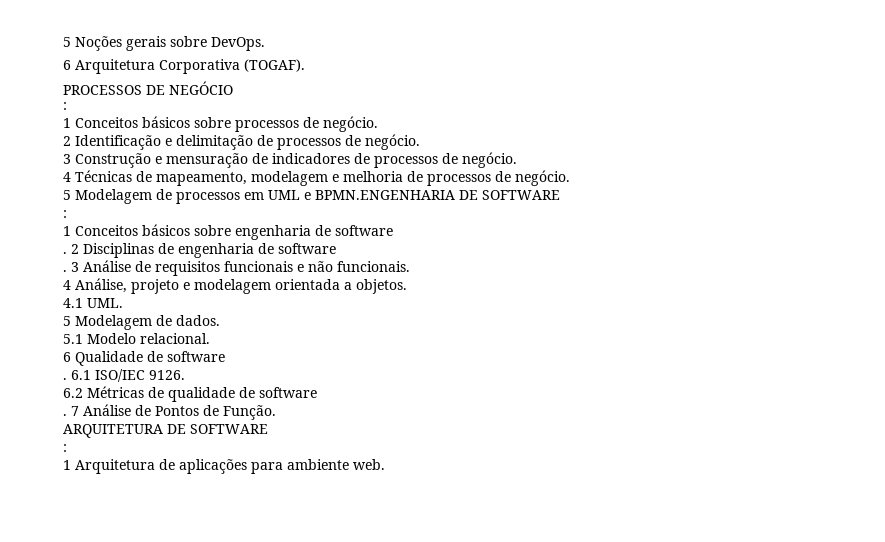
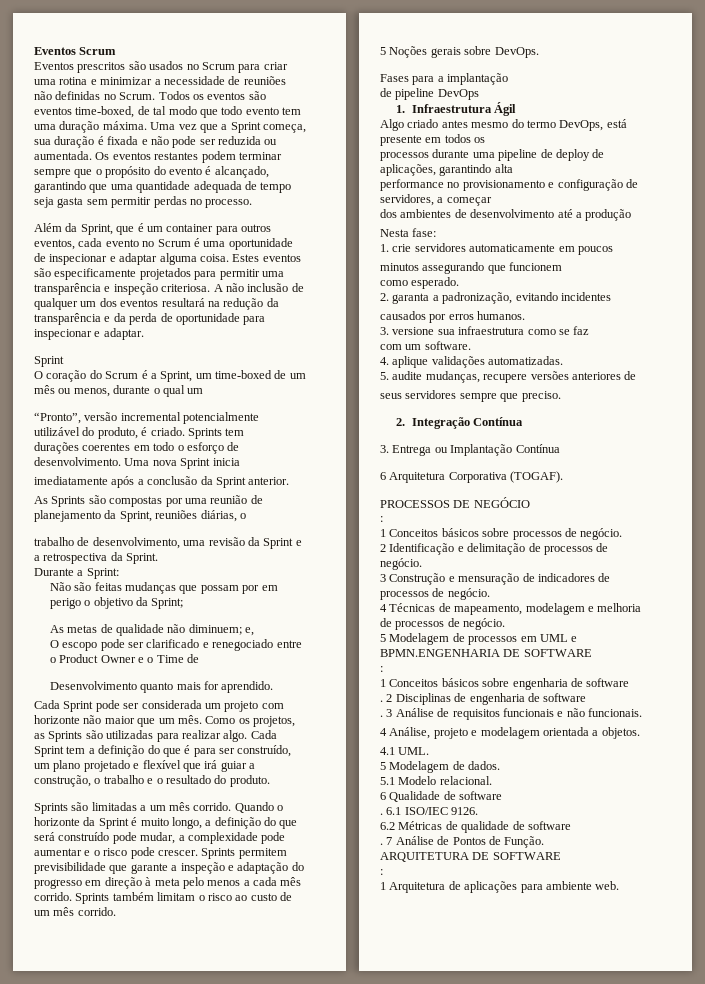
+ Eventos Scrum
+ Eventos prescritos são usados no Scrum para criar uma rotina e minimizar a necessidade de reuniões não definidas no Scrum. Todos os eventos são eventos time-boxed, de tal modo que todo evento tem uma duração máxima. Uma vez que a Sprint começa, sua duração é fixada e não pode ser reduzida ou aumentada. Os eventos restantes podem terminar sempre que o propósito do evento é alcançado, garantindo que uma quantidade adequada de tempo seja gasta sem permitir perdas no processo.
+ Além da Sprint, que é um container para outros eventos, cada evento no Scrum é uma oportunidade de inspecionar e adaptar alguma coisa. Estes eventos são especificamente projetados para permitir uma transparência e inspeção criteriosa. A não inclusão de qualquer um dos eventos resultará na redução da transparência e da perda de oportunidade para inspecionar e adaptar.
+ Sprint
+ O coração do Scrum é a Sprint, um time-boxed de um mês ou menos, durante o qual um
+ “Pronto”, versão incremental potencialmente utilizável do produto, é criado. Sprints tem
+ durações coerentes em todo o esforço de desenvolvimento. Uma nova Sprint inicia
+ imediatamente após a conclusão da Sprint anterior.
+ As Sprints são compostas por uma reunião de planejamento da Sprint, reuniões diárias, o
+ trabalho de desenvolvimento, uma revisão da Sprint e a retrospectiva da Sprint.
+ Durante a Sprint:
+ Não são feitas mudanças que possam por em perigo o objetivo da Sprint;
+ As metas de qualidade não diminuem; e,
+ O escopo pode ser clarificado e renegociado entre o Product Owner e o Time de
+ Desenvolvimento quanto mais for aprendido.
+ Cada Sprint pode ser considerada um projeto com horizonte não maior que um mês. Como os projetos, as Sprints são utilizadas para realizar algo. Cada Sprint tem a definição do que é para ser construído, um plano projetado e flexível que irá guiar a construção, o trabalho e o resultado do produto.
+ Sprints são limitadas a um mês corrido. Quando o horizonte da Sprint é muito longo, a definição do que será construído pode mudar, a complexidade pode aumentar e o risco pode crescer. Sprints permitem previsibilidade que garante a inspeção e adaptação do progresso em direção à meta pelo menos a cada mês corrido. Sprints também limitam o risco ao custo de um mês corrido.
+ Fases para a implantação
+ de pipeline DevOps
+ 1. Infraestrutura Ágil
+ Algo criado antes mesmo do termo DevOps, está presente em todos os
+ processos durante uma pipeline de deploy de aplicações, garantindo alta
+ performance no provisionamento e configuração de servidores, a começar
+ dos ambientes de desenvolvimento até a produção
+ Nesta fase:
+ 1. crie servidores automaticamente em poucos
+ minutos assegurando que funcionem
+ como esperado.
+ 2. garanta a padronização, evitando incidentes
+ causados por erros humanos.
+ 3. versione sua infraestrutura como se faz
+ com um software.
+ 4. aplique validações automatizadas.
+ 5. audite mudanças, recupere versões anteriores de
+ seus servidores sempre que preciso.
+ 2. Integração Contínua
+ 3. Entrega ou Implantação Contínua

